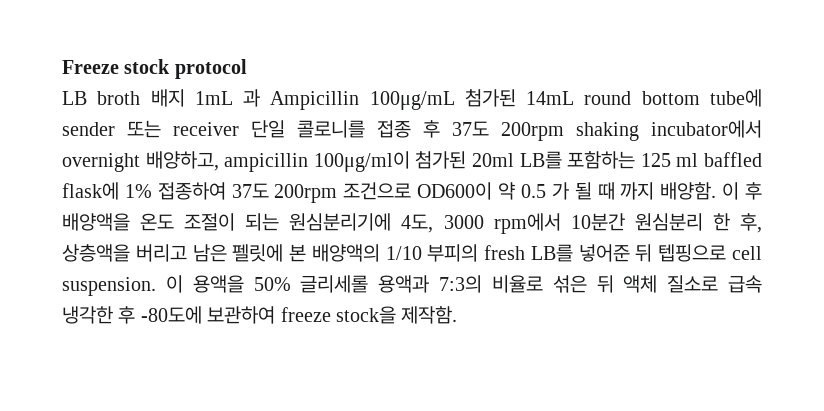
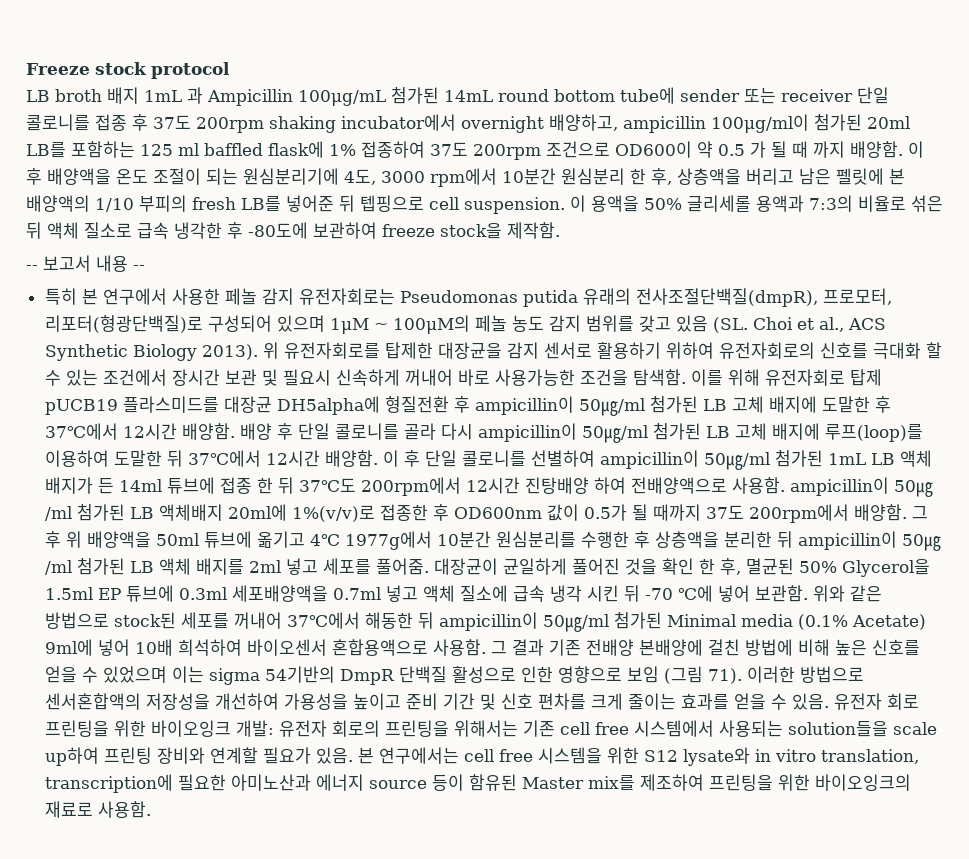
+ -- 보고서 내용 --
+ 특히 본 연구에서 사용한 페놀 감지 유전자회로는 Pseudomonas putida 유래의 전사조절단백질(dmpR), 프로모터, 리포터(형광단백질)로 구성되어 있으며 1μM ~ 100μM의 페놀 농도 감지 범위를 갖고 있음 (SL. Choi et al., ACS Synthetic Biology 2013). 위 유전자회로를 탑제한 대장균을 감지 센서로 활용하기 위하여 유전자회로의 신호를 극대화 할 수 있는 조건에서 장시간 보관 및 필요시 신속하게 꺼내어 바로 사용가능한 조건을 탐색함. 이를 위해 유전자회로 탑제 pUCB19 플라스미드를 대장균 DH5alpha에 형질전환 후 ampicillin이 50㎍/ml 첨가된 LB 고체 배지에 도말한 후 37℃에서 12시간 배양함. 배양 후 단일 콜로니를 골라 다시 ampicillin이 50㎍/ml 첨가된 LB 고체 배지에 루프(loop)를 이용하여 도말한 뒤 37℃에서 12시간 배양함. 이 후 단일 콜로니를 선별하여 ampicillin이 50㎍/ml 첨가된 1mL LB 액체 배지가 든 14ml 튜브에 접종 한 뒤 37℃도 200rpm에서 12시간 진탕배양 하여 전배양액으로 사용함. ampicillin이 50㎍/ml 첨가된 LB 액체배지 20ml에 1%(v/v)로 접종한 후 OD600nm 값이 0.5가 될 때까지 37도 200rpm에서 배양함. 그 후 위 배양액을 50ml 튜브에 옮기고 4℃ 1977g에서 10분간 원심분리를 수행한 후 상층액을 분리한 뒤 ampicillin이 50㎍/ml 첨가된 LB 액체 배지를 2ml 넣고 세포를 풀어줌. 대장균이 균일하게 풀어진 것을 확인 한 후, 멸균된 50% Glycerol을 1.5ml EP 튜브에 0.3ml 세포배양액을 0.7ml 넣고 액체 질소에 급속 냉각 시킨 뒤 -70 ℃에 넣어 보관함. 위와 같은 방법으로 stock된 세포를 꺼내어 37℃에서 해동한 뒤 ampicillin이 50㎍/ml 첨가된 Minimal media (0.1% Acetate) 9ml에 넣어 10배 희석하여 바이오센서 혼합용액으로 사용함. 그 결과 기존 전배양 본배양에 걸친 방법에 비해 높은 신호를 얻을 수 있었으며 이는 sigma 54기반의 DmpR 단백질 활성으로 인한 영향으로 보임 (그림 71). 이러한 방법으로 센서혼합액의 저장성을 개선하여 가용성을 높이고 준비 기간 및 신호 편차를 크게 줄이는 효과를 얻을 수 있음. 유전자 회로 프린팅을 위한 바이오잉크 개발: 유전자 회로의 프린팅을 위해서는 기존 cell free 시스템에서 사용되는 solution들을 scale up하여 프린팅 장비와 연계할 필요가 있음. 본 연구에서는 cell free 시스템을 위한 S12 lysate와 in vitro translation, transcription에 필요한 아미노산과 에너지 source 등이 함유된 Master mix를 제조하여 프린팅을 위한 바이오잉크의 재료로 사용함.

